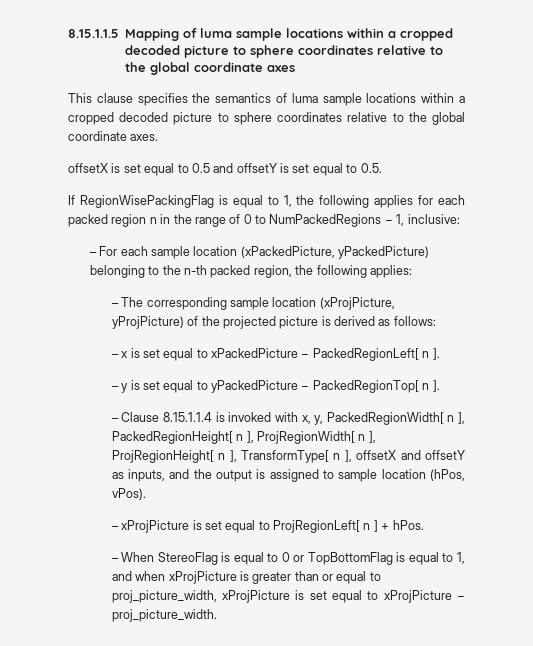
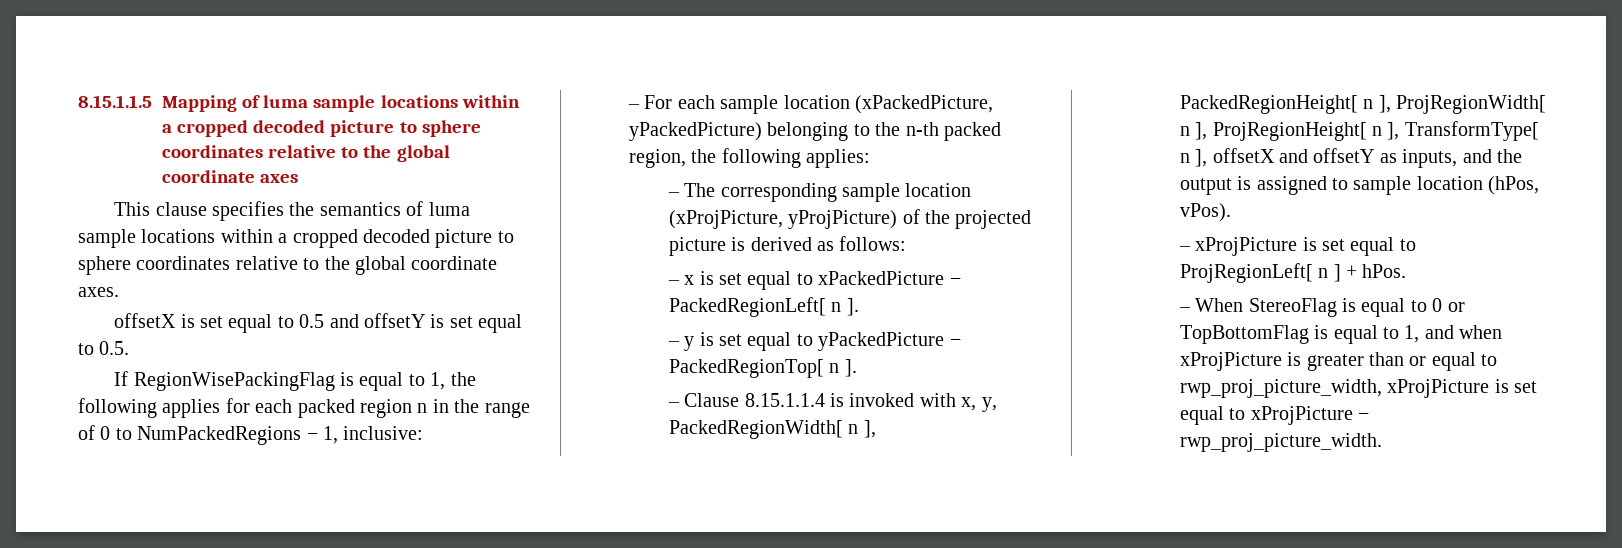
- – When StereoFlag is equal to 0 or TopBottomFlag is equal to 1, and when xProjPicture is greater than or equal to proj_picture_width, xProjPicture is set equal to xProjPicture − proj_picture_width.
+ – When StereoFlag is equal to 0 or TopBottomFlag is equal to 1, and when xProjPicture is greater than or equal to rwp_proj_picture_width, xProjPicture is set equal to xProjPicture − rwp_proj_picture_width.

